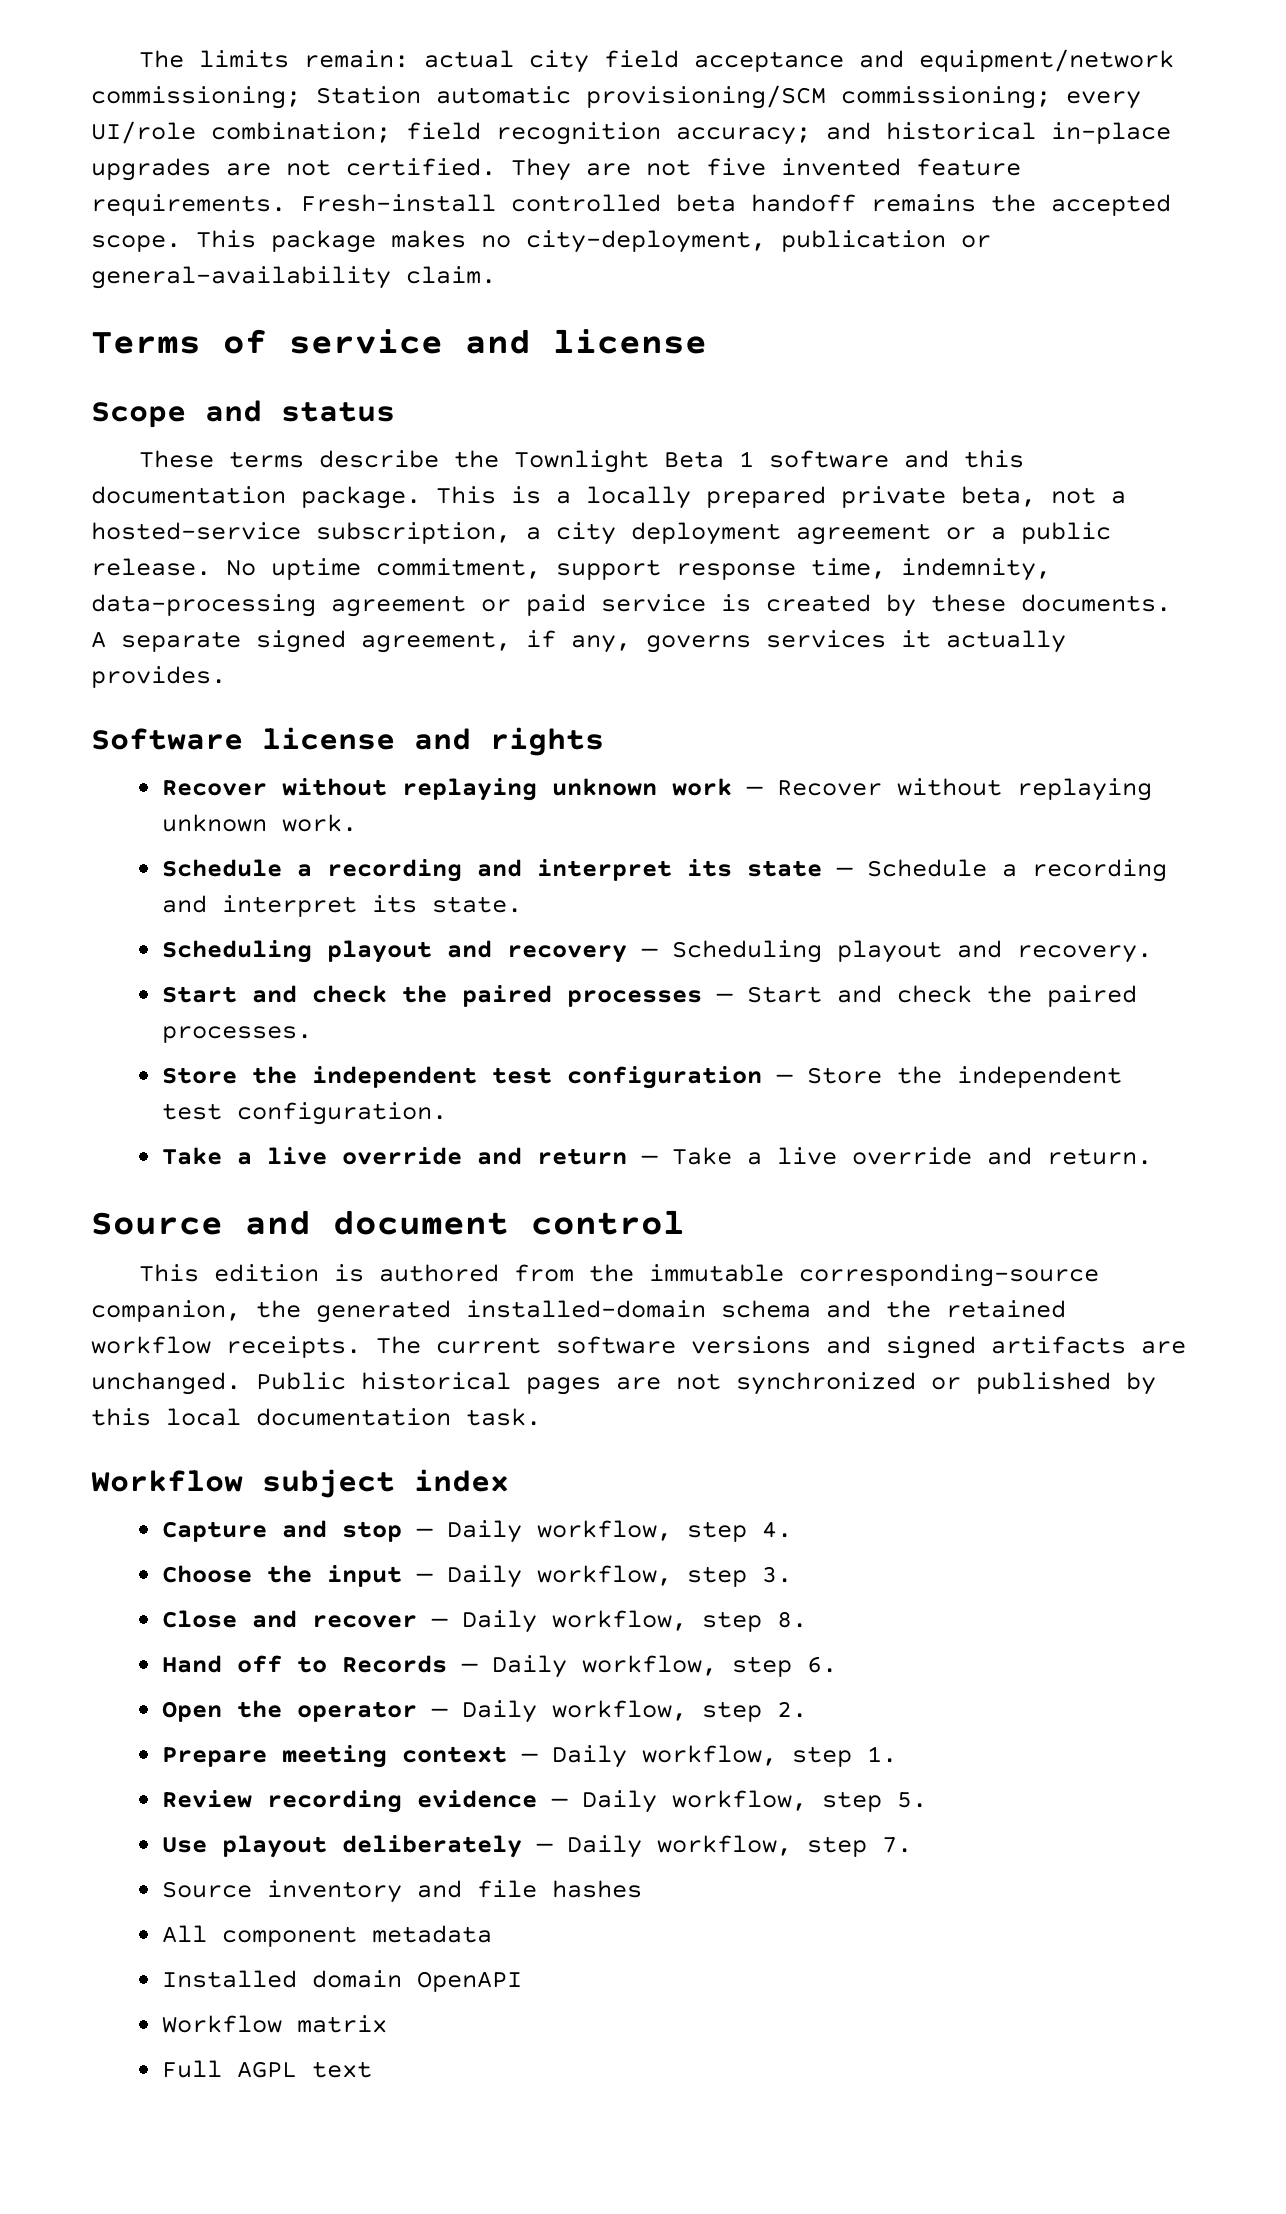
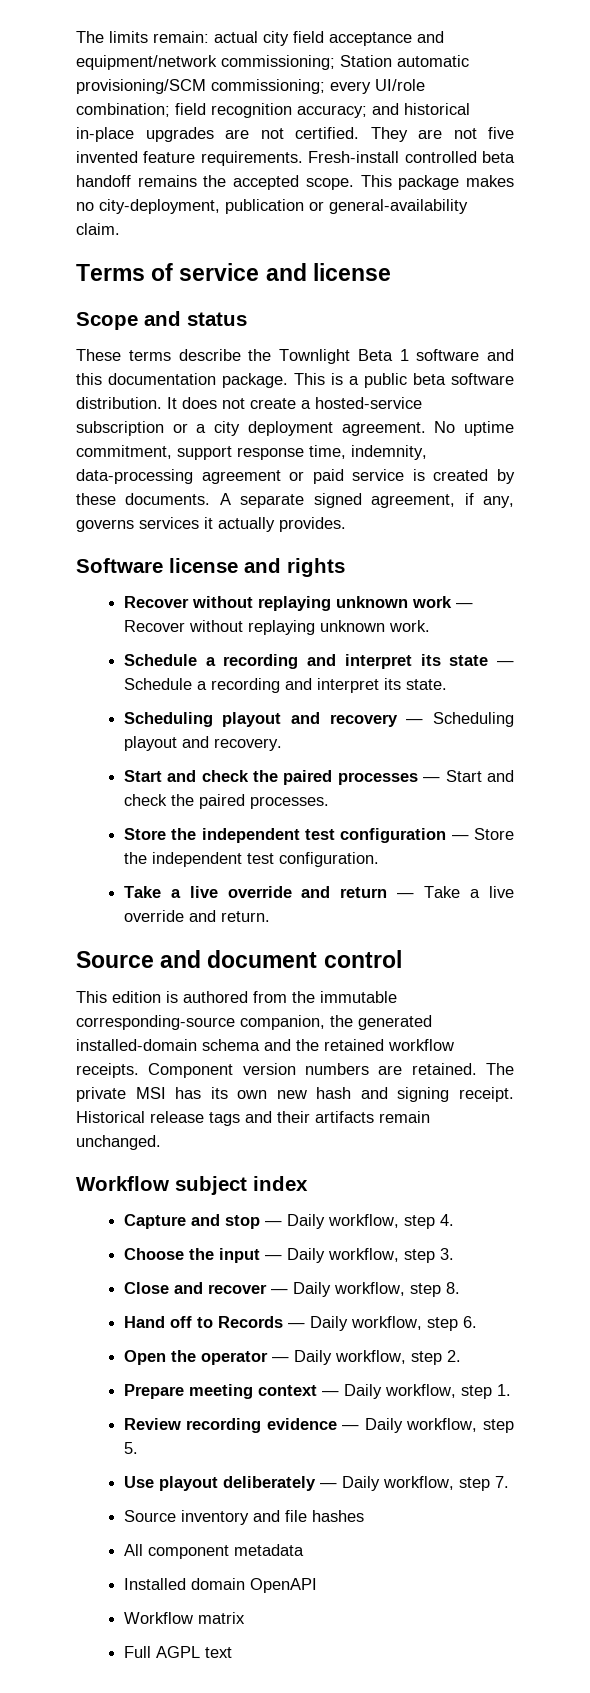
- This is a locally prepared private beta, not a hosted-service subscription, a city deployment agreement or a public release.
+ This is a public beta software distribution. It does not create a hosted-service subscription or a city deployment agreement.
- The current software versions and signed artifacts are unchanged. Public historical pages are not synchronized or published by this local documentation task.
+ Component version numbers are retained. The private MSI has its own new hash and signing receipt. Historical release tags and their artifacts remain unchanged.

